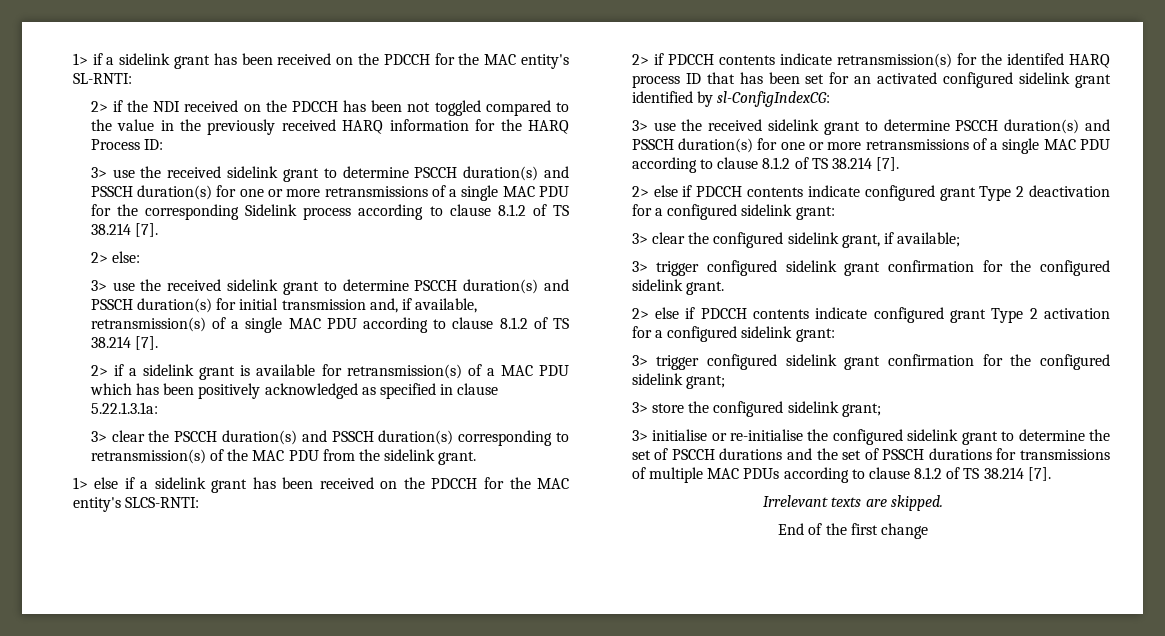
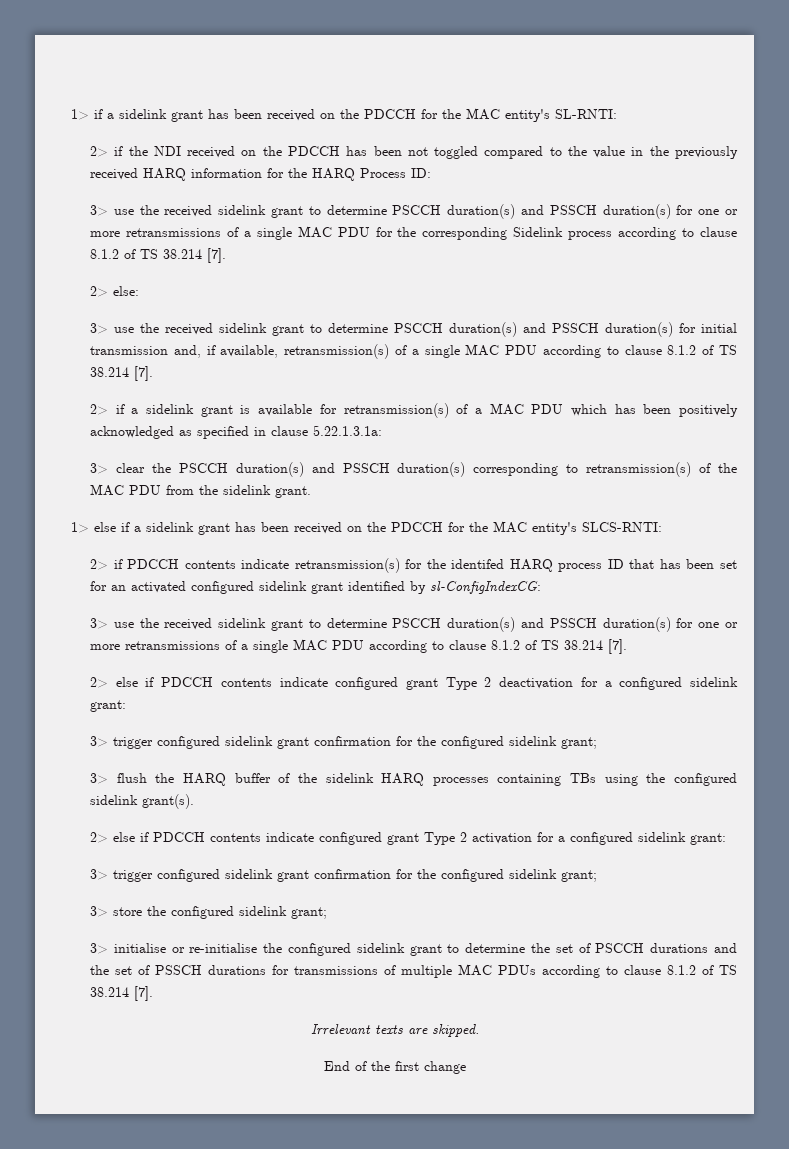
  2> else if PDCCH contents indicate configured grant Type 2 deactivation for a configured sidelink grant:
- 3> clear the configured sidelink grant, if available;
- 3> trigger configured sidelink grant confirmation for the configured sidelink grant.
+ 3> trigger configured sidelink grant confirmation for the configured sidelink grant;
+ 3> flush the HARQ buffer of the sidelink HARQ processes containing TBs using the configured sidelink grant(s).

